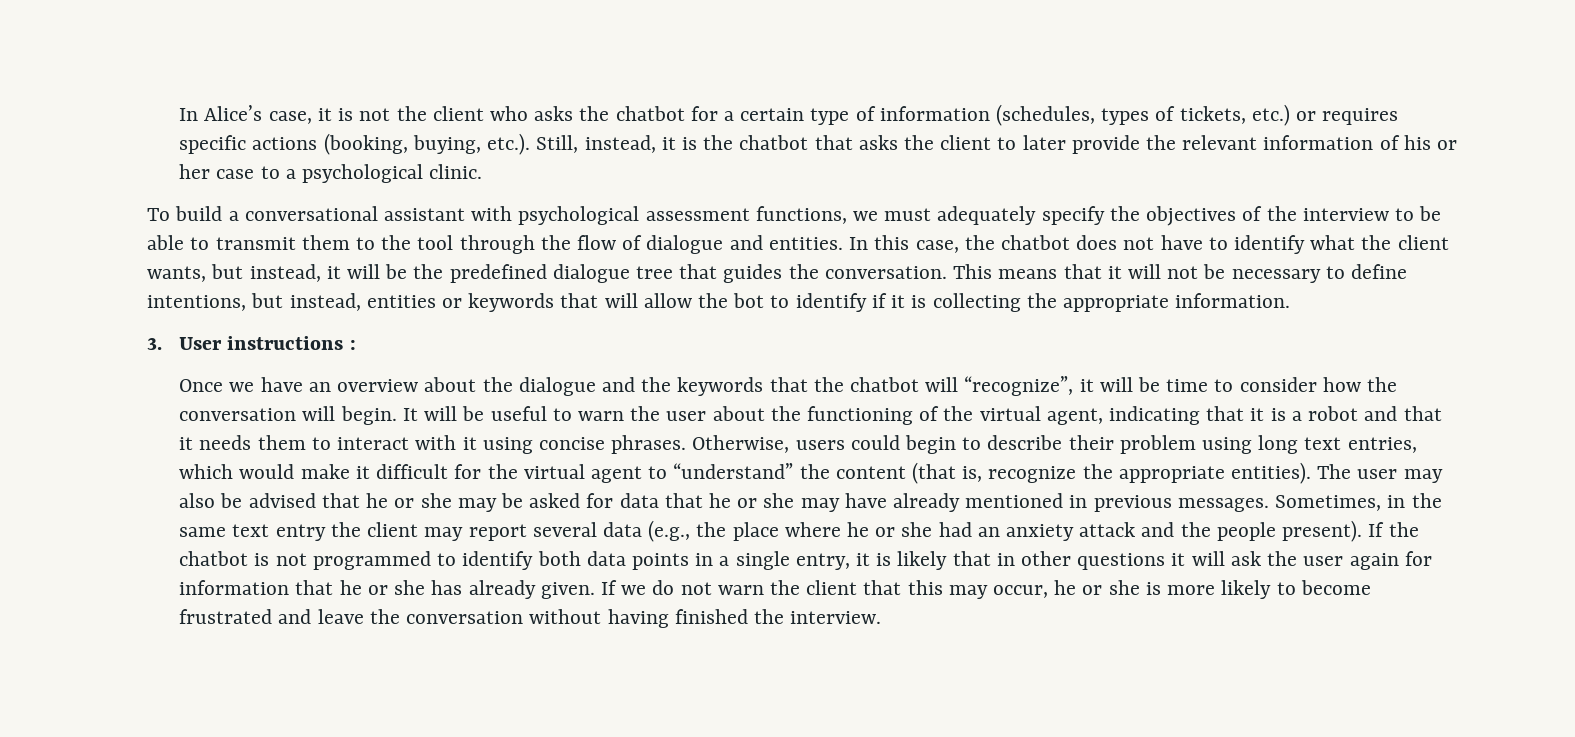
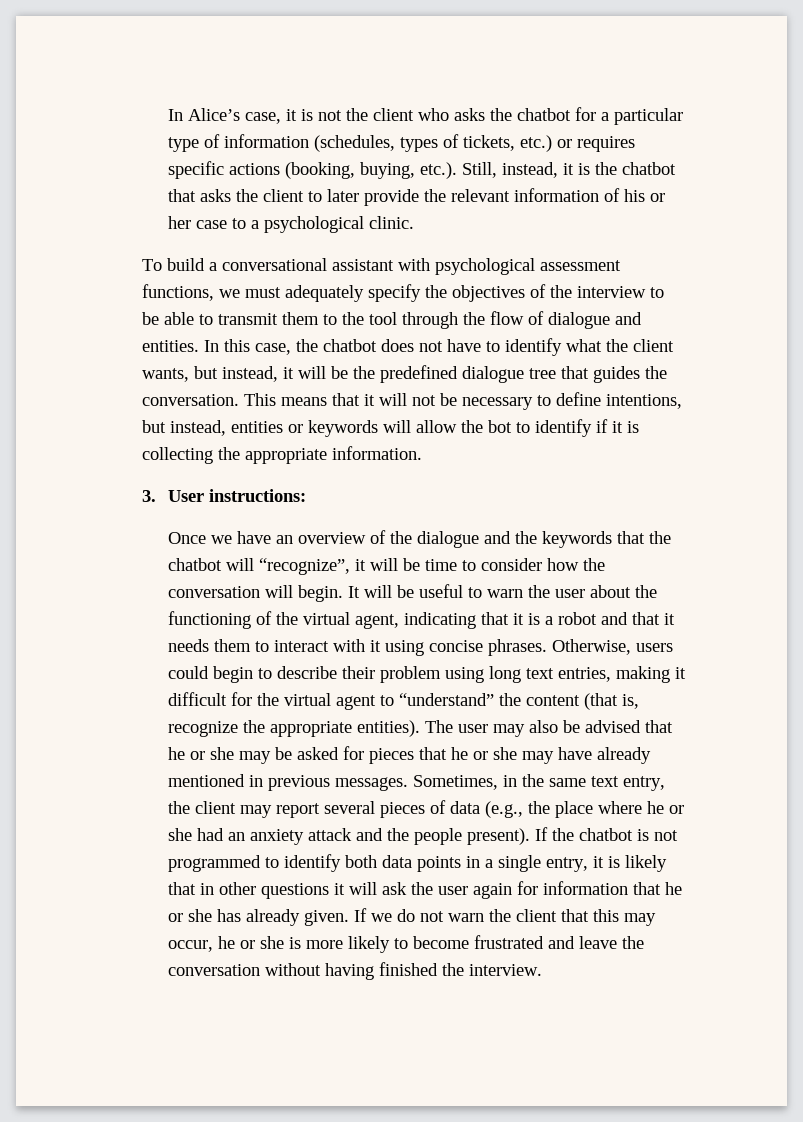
- In Alice’s case, it is not the client who asks the chatbot for a certain type of information (schedules, types of tickets, etc.) or requires specific actions (booking, buying, etc.). Still, instead, it is the chatbot that asks the client to later provide the relevant information of his or her case to a psychological clinic.
+ In Alice’s case, it is not the client who asks the chatbot for a particular type of information (schedules, types of tickets, etc.) or requires specific actions (booking, buying, etc.). Still, instead, it is the chatbot that asks the client to later provide the relevant information of his or her case to a psychological clinic.
- This means that it will not be necessary to define intentions, but instead, entities or keywords that will allow the bot to identify if it is collecting the appropriate information.
+ This means that it will not be necessary to define intentions, but instead, entities or keywords will allow the bot to identify if it is collecting the appropriate information.
- 3. User instructions :
+ 3. User instructions:
- Once we have an overview about the dialogue and the keywords that the chatbot will “recognize”, it will be time to consider how the conversation will begin.
+ Once we have an overview of the dialogue and the keywords that the chatbot will “recognize”, it will be time to consider how the conversation will begin.
- Otherwise, users could begin to describe their problem using long text entries, which would make it difficult for the virtual agent to “understand” the content (that is, recognize the appropriate entities).
+ Otherwise, users could begin to describe their problem using long text entries, making it difficult for the virtual agent to “understand” the content (that is, recognize the appropriate entities).
- The user may also be advised that he or she may be asked for data that he or she may have already mentioned in previous messages.
+ The user may also be advised that he or she may be asked for pieces that he or she may have already mentioned in previous messages.
- Sometimes, in the same text entry the client may report several data (e.g., the place where he or she had an anxiety attack and the people present).
+ Sometimes, in the same text entry, the client may report several pieces of data (e.g., the place where he or she had an anxiety attack and the people present).

